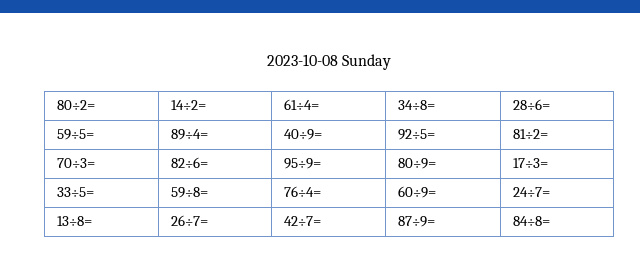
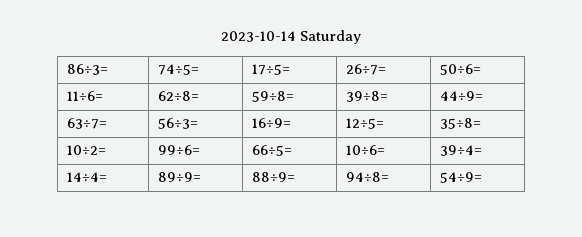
- 2023-10-08 Sunday
- 80÷2= | 14÷2= | 61÷4= | 34÷8= | 28÷6=
- 59÷5= | 89÷4= | 40÷9= | 92÷5= | 81÷2=
- 70÷3= | 82÷6= | 95÷9= | 80÷9= | 17÷3=
- 33÷5= | 59÷8= | 76÷4= | 60÷9= | 24÷7=
- 13÷8= | 26÷7= | 42÷7= | 87÷9= | 84÷8=
+ 2023-10-14 Saturday
+ 86÷3= | 74÷5= | 17÷5= | 26÷7= | 50÷6=
+ 11÷6= | 62÷8= | 59÷8= | 39÷8= | 44÷9=
+ 63÷7= | 56÷3= | 16÷9= | 12÷5= | 35÷8=
+ 10÷2= | 99÷6= | 66÷5= | 10÷6= | 39÷4=
+ 14÷4= | 89÷9= | 88÷9= | 94÷8= | 54÷9=

